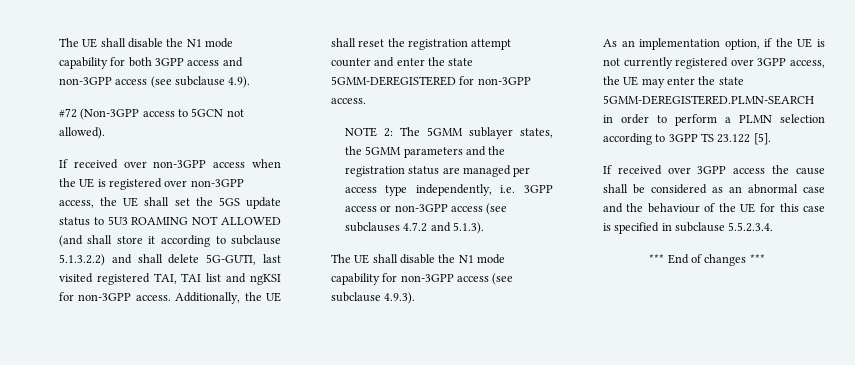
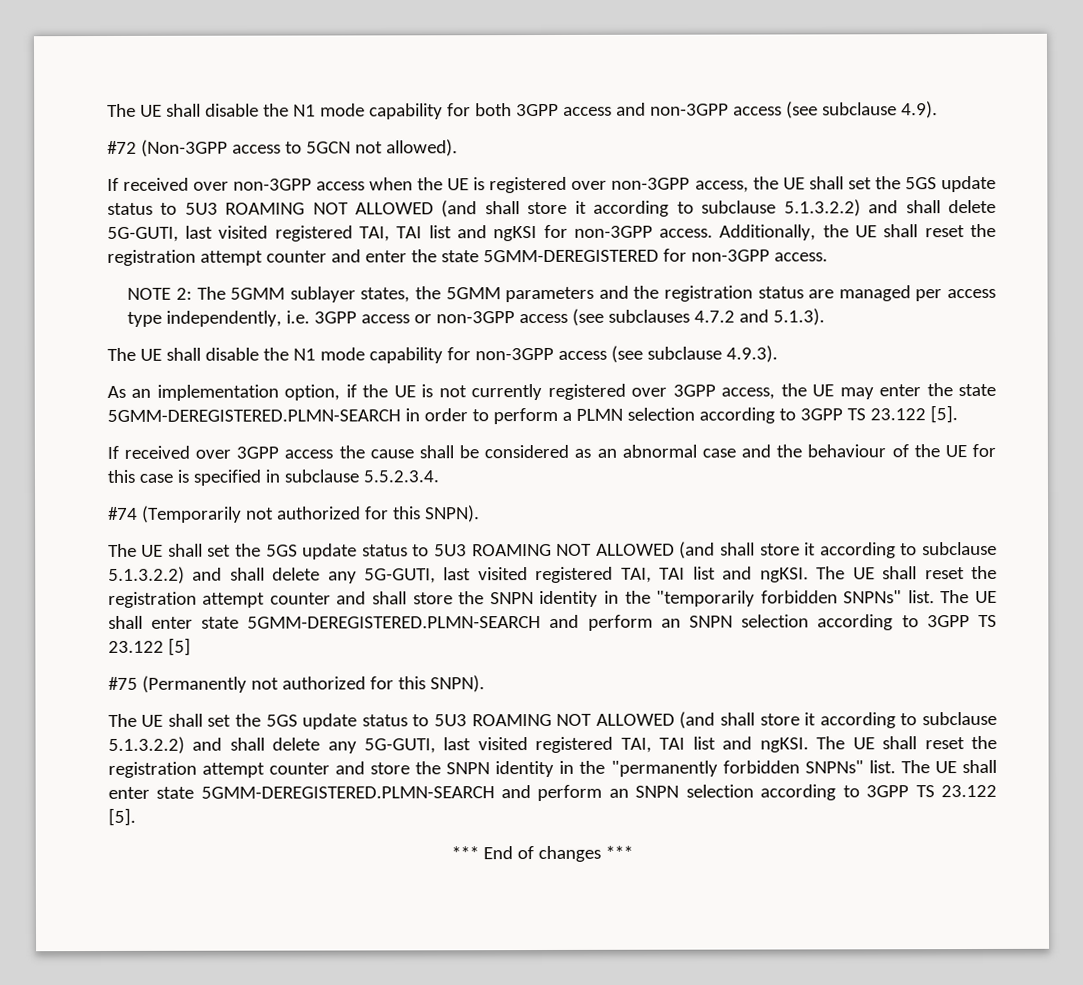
+ #74 (Temporarily not authorized for this SNPN).
+ The UE shall set the 5GS update status to 5U3 ROAMING NOT ALLOWED (and shall store it according to subclause 5.1.3.2.2) and shall delete any 5G-GUTI, last visited registered TAI, TAI list and ngKSI. The UE shall reset the registration attempt counter and shall store the SNPN identity in the "temporarily forbidden SNPNs" list. The UE shall enter state 5GMM-DEREGISTERED.PLMN-SEARCH and perform an SNPN selection according to 3GPP TS 23.122 [5]
+ #75 (Permanently not authorized for this SNPN).
+ The UE shall set the 5GS update status to 5U3 ROAMING NOT ALLOWED (and shall store it according to subclause 5.1.3.2.2) and shall delete any 5G-GUTI, last visited registered TAI, TAI list and ngKSI. The UE shall reset the registration attempt counter and store the SNPN identity in the "permanently forbidden SNPNs" list. The UE shall enter state 5GMM-DEREGISTERED.PLMN-SEARCH and perform an SNPN selection according to 3GPP TS 23.122 [5].

